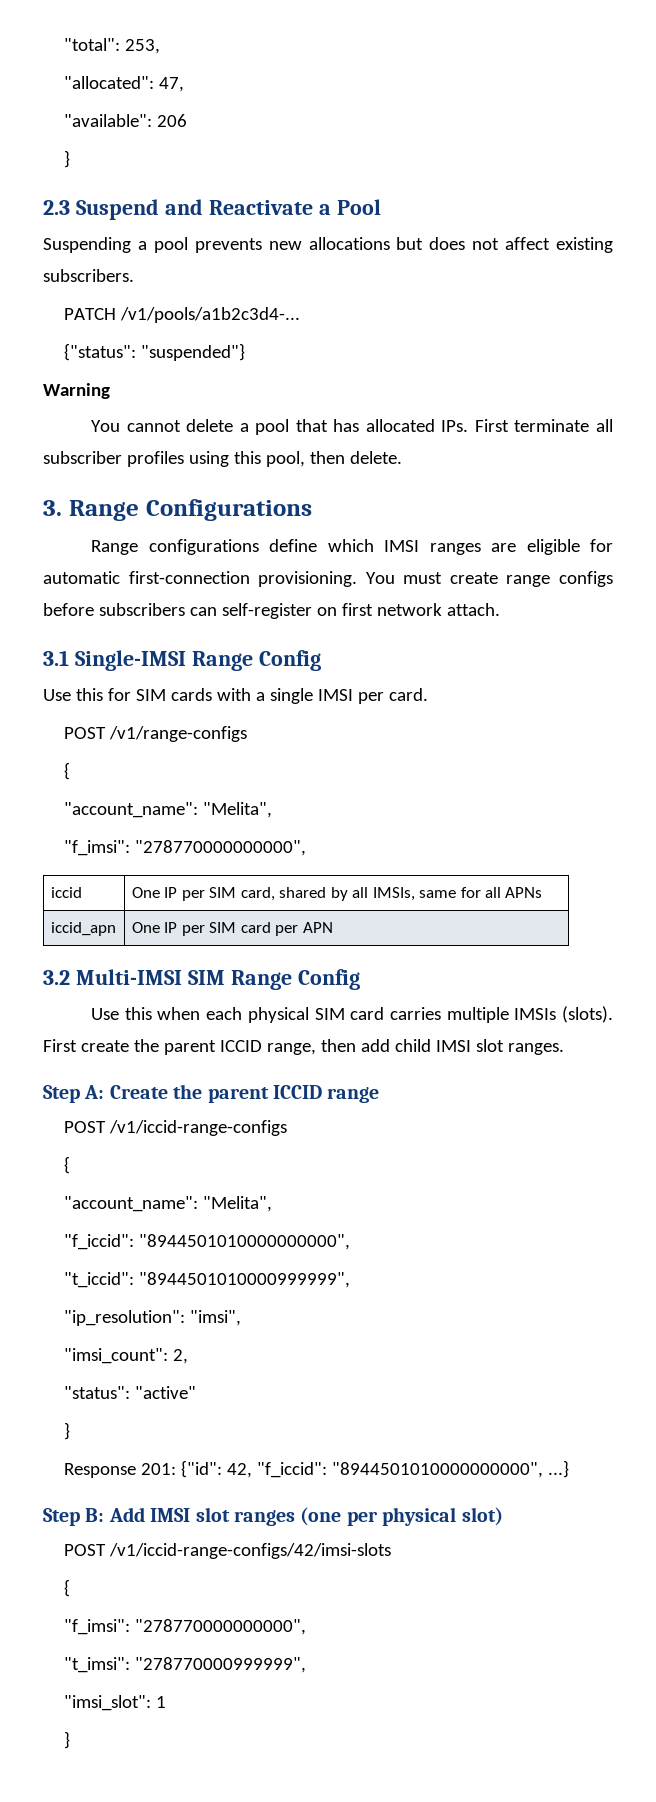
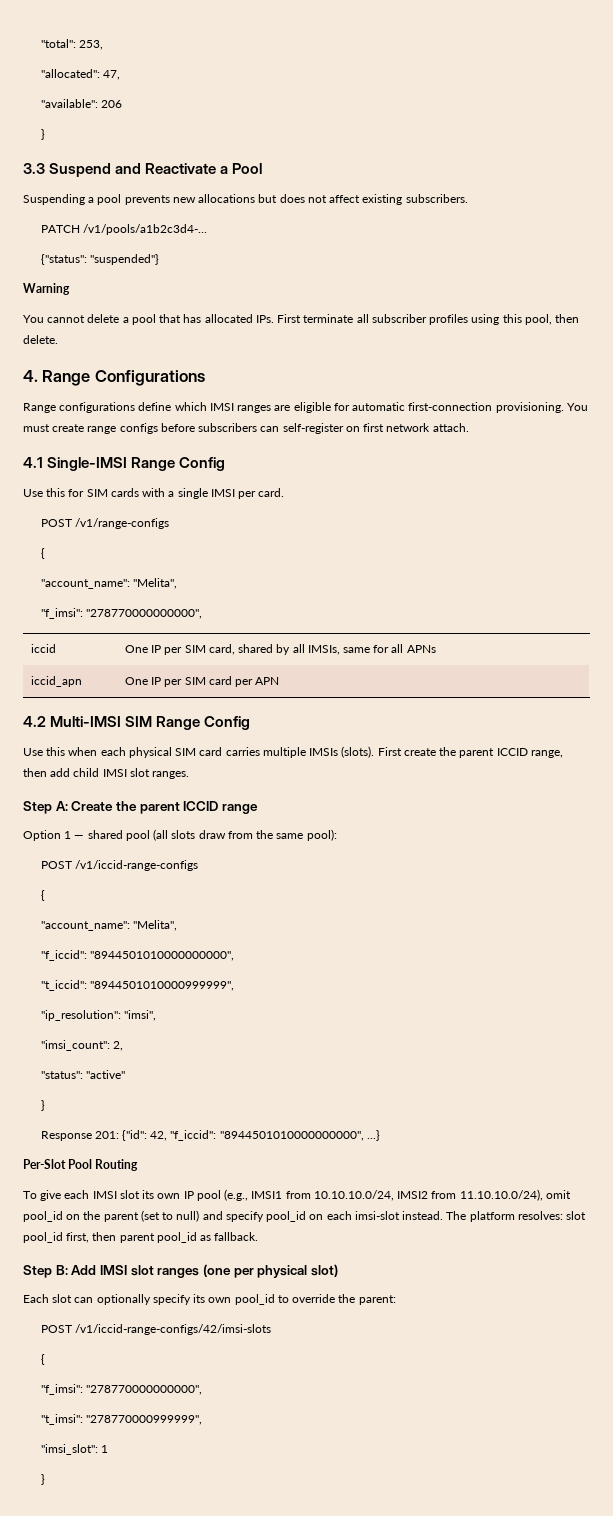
- 2.3 Suspend and Reactivate a Pool
+ 3.3 Suspend and Reactivate a Pool
- 3. Range Configurations
+ 4. Range Configurations
- 3.1 Single-IMSI Range Config
+ 4.1 Single-IMSI Range Config
- 3.2 Multi-IMSI SIM Range Config
+ 4.2 Multi-IMSI SIM Range Config
+ Option 1 — shared pool (all slots draw from the same pool):
+ Per-Slot Pool Routing
+ To give each IMSI slot its own IP pool (e.g., IMSI1 from 10.10.10.0/24, IMSI2 from 11.10.10.0/24), omit pool_id on the parent (set to null) and specify pool_id on each imsi-slot instead. The platform resolves: slot pool_id first, then parent pool_id as fallback.
+ Each slot can optionally specify its own pool_id to override the parent:

